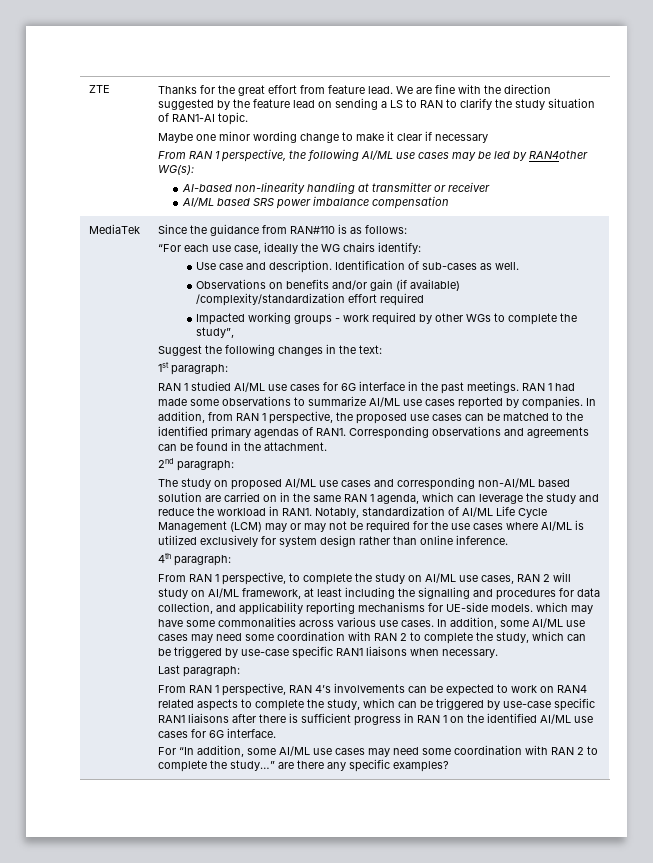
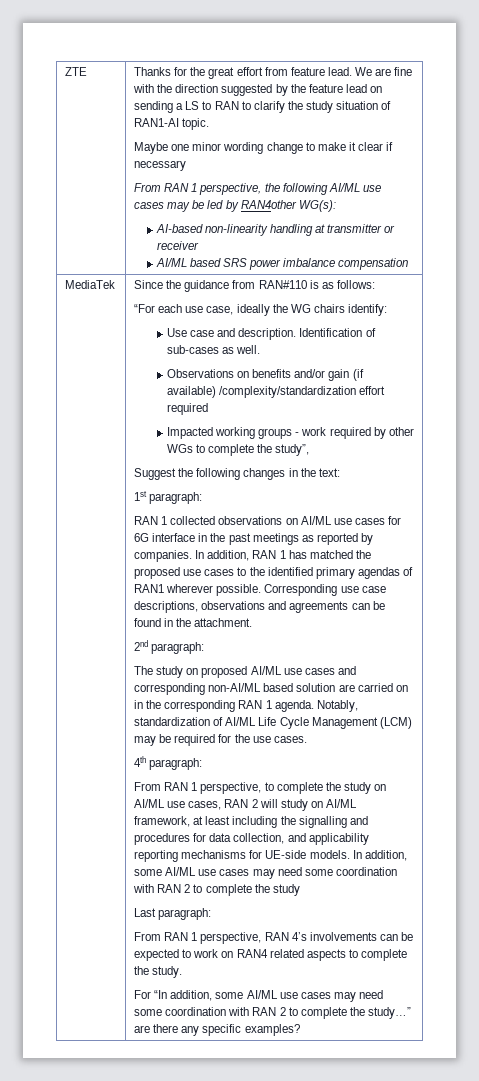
- RAN 1 studied AI/ML use cases for 6G interface in the past meetings. RAN 1 had made some observations to summarize AI/ML use cases reported by companies.
+ RAN 1 collected observations on AI/ML use cases for 6G interface in the past meetings as reported by companies.
- In addition, from RAN 1 perspective, the proposed use cases can be matched to the identified primary agendas of RAN1. Corresponding observations and agreements can be found in the attachment.
+ In addition, RAN 1 has matched the proposed use cases to the identified primary agendas of RAN1 wherever possible. Corresponding use case descriptions, observations and agreements can be found in the attachment.
- The study on proposed AI/ML use cases and corresponding non-AI/ML based solution are carried on in the same RAN 1 agenda, which can leverage the study and reduce the workload in RAN1.
+ The study on proposed AI/ML use cases and corresponding non-AI/ML based solution are carried on in the corresponding RAN 1 agenda.
- Notably, standardization of AI/ML Life Cycle Management (LCM) may or may not be required for the use cases where AI/ML is utilized exclusively for system design rather than online inference.
+ Notably, standardization of AI/ML Life Cycle Management (LCM) may be required for the use cases.
- From RAN 1 perspective, to complete the study on AI/ML use cases, RAN 2 will study on AI/ML framework, at least including the signalling and procedures for data collection, and applicability reporting mechanisms for UE-side models. which may have some commonalities across various use cases.
+ From RAN 1 perspective, to complete the study on AI/ML use cases, RAN 2 will study on AI/ML framework, at least including the signalling and procedures for data collection, and applicability reporting mechanisms for UE-side models.
- In addition, some AI/ML use cases may need some coordination with RAN 2 to complete the study, which can be triggered by use-case specific RAN1 liaisons when necessary.
+ In addition, some AI/ML use cases may need some coordination with RAN 2 to complete the study
- From RAN 1 perspective, RAN 4’s involvements can be expected to work on RAN4 related aspects to complete the study, which can be triggered by use-case specific RAN1 liaisons after there is sufficient progress in RAN 1 on the identified AI/ML use cases for 6G interface.
+ From RAN 1 perspective, RAN 4’s involvements can be expected to work on RAN4 related aspects to complete the study.

